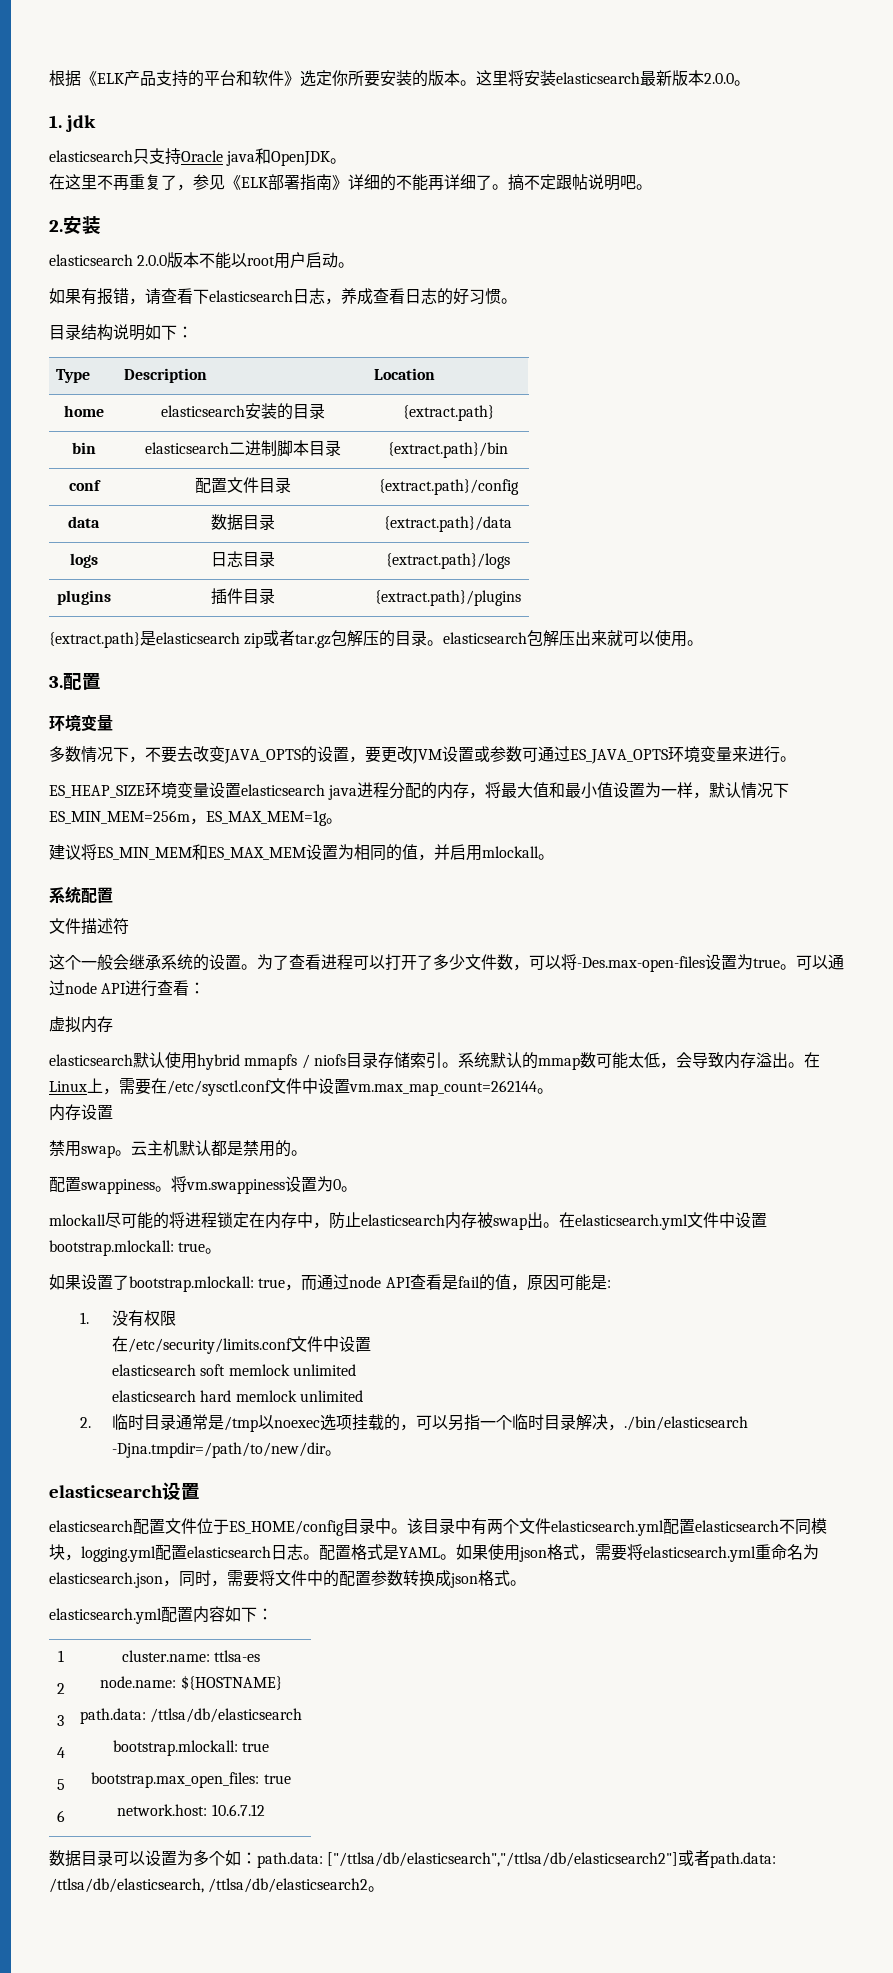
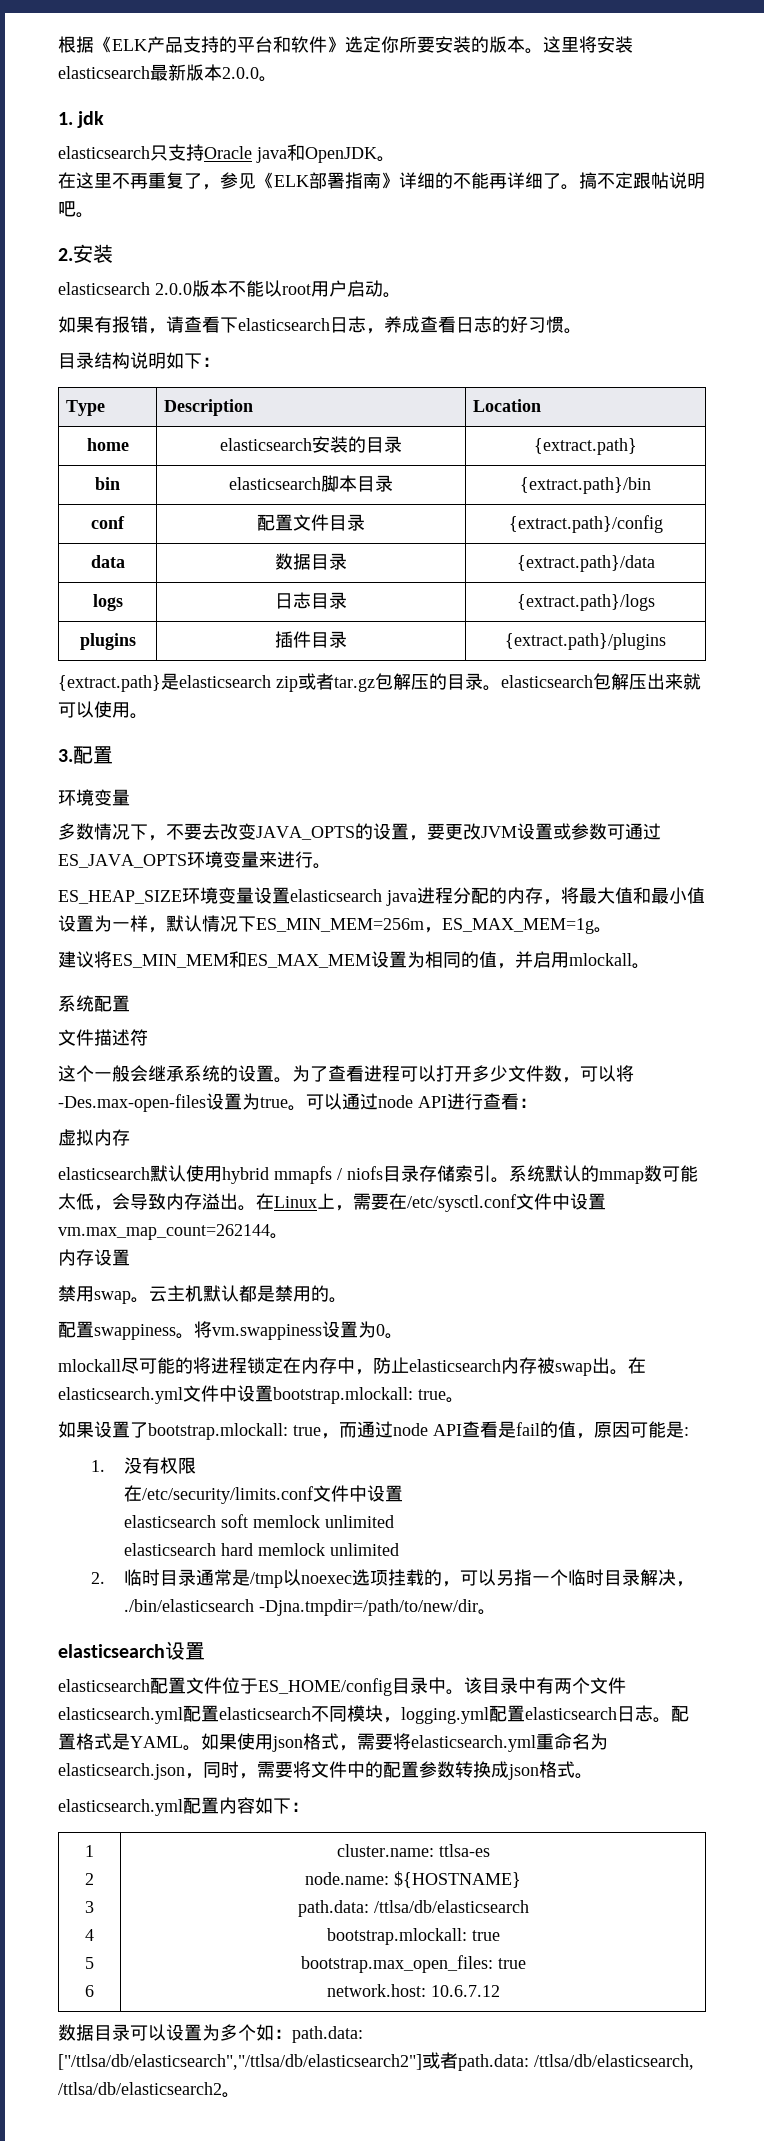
- bin | elasticsearch二进制脚本目录 | {extract.path}/bin
+ bin | elasticsearch脚本目录 | {extract.path}/bin
- 为了查看进程可以打开了多少文件数，可以将-Des.max-open-files设置为true。
+ 为了查看进程可以打开多少文件数，可以将-Des.max-open-files设置为true。

